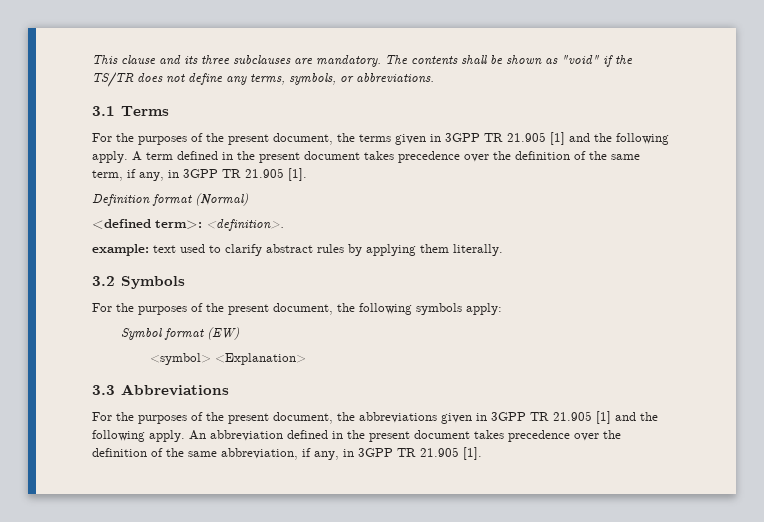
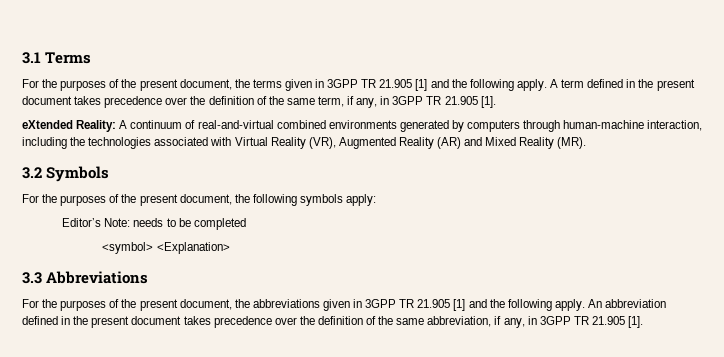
- This clause and its three subclauses are mandatory. The contents shall be shown as "void" if the TS/TR does not define any terms, symbols, or abbreviations.
- Definition format (Normal)
- <defined term>: <definition>.
- example: text used to clarify abstract rules by applying them literally.
+ eXtended Reality: A continuum of real-and-virtual combined environments generated by computers through human-machine interaction, including the technologies associated with Virtual Reality (VR), Augmented Reality (AR) and Mixed Reality (MR).
- Symbol format (EW)
+ Editor’s Note: needs to be completed

